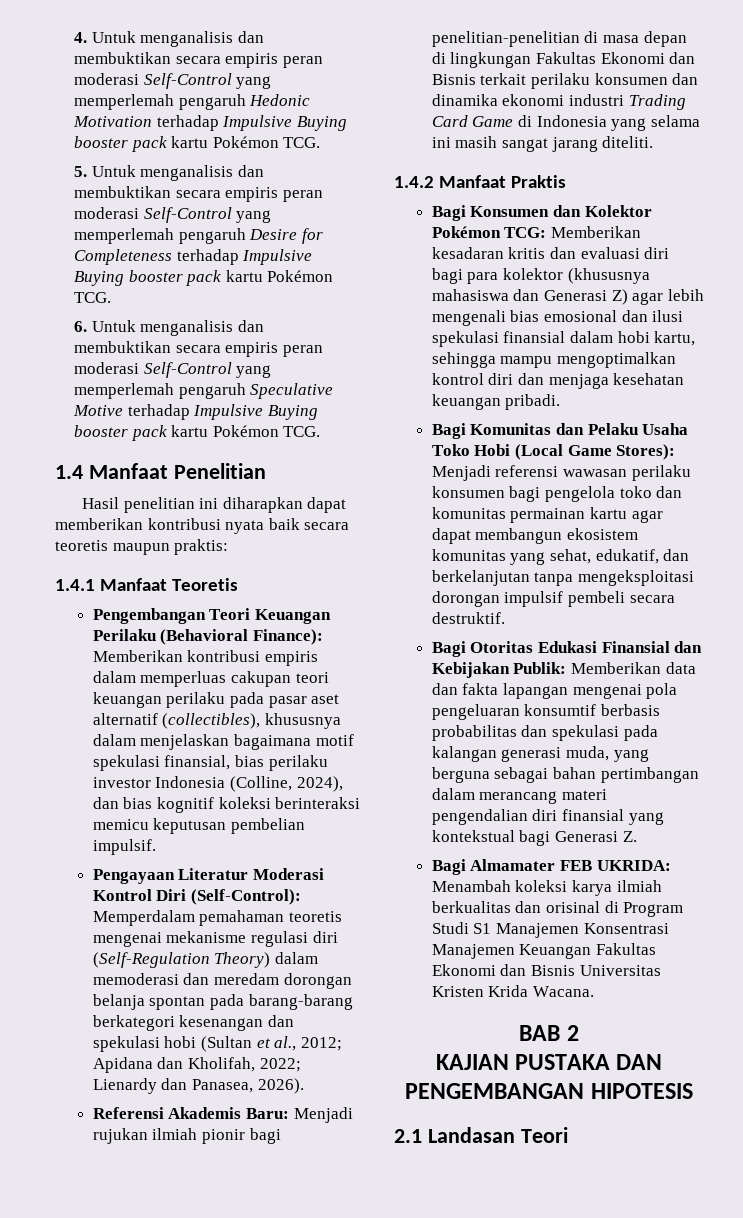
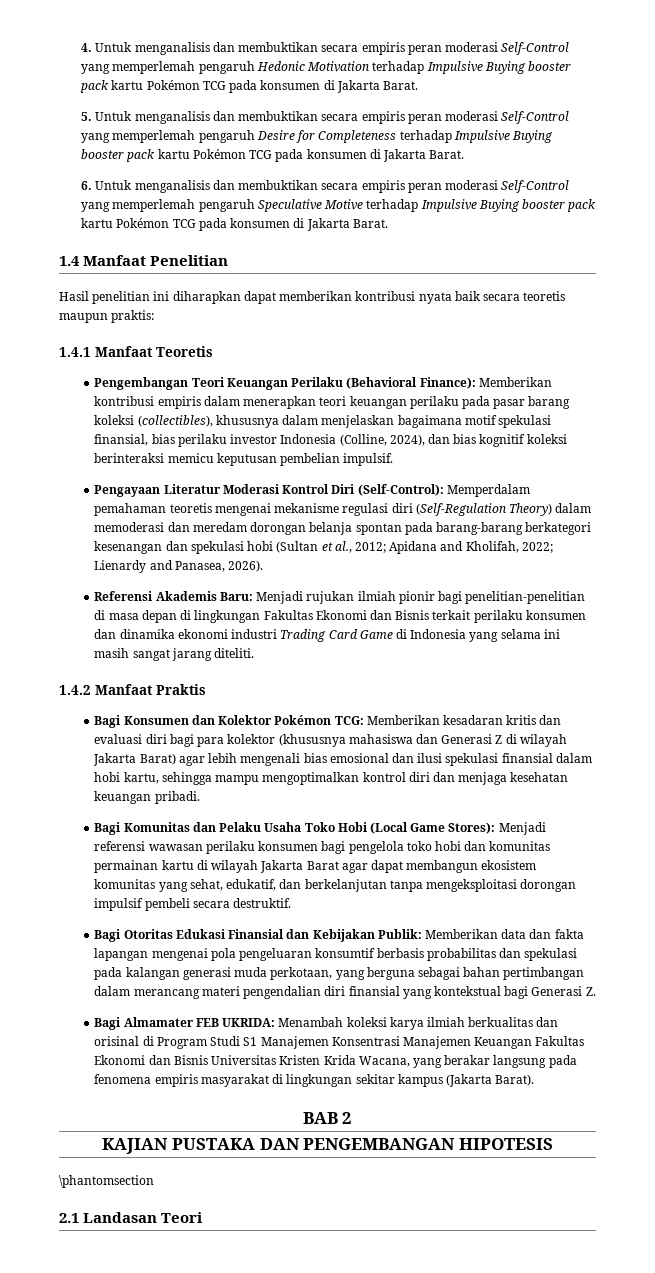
- 4. Untuk menganalisis dan membuktikan secara empiris peran moderasi Self-Control yang memperlemah pengaruh Hedonic Motivation terhadap Impulsive Buying booster pack kartu Pokémon TCG.
+ 4. Untuk menganalisis dan membuktikan secara empiris peran moderasi Self-Control yang memperlemah pengaruh Hedonic Motivation terhadap Impulsive Buying booster pack kartu Pokémon TCG pada konsumen di Jakarta Barat.
- 5. Untuk menganalisis dan membuktikan secara empiris peran moderasi Self-Control yang memperlemah pengaruh Desire for Completeness terhadap Impulsive Buying booster pack kartu Pokémon TCG.
+ 5. Untuk menganalisis dan membuktikan secara empiris peran moderasi Self-Control yang memperlemah pengaruh Desire for Completeness terhadap Impulsive Buying booster pack kartu Pokémon TCG pada konsumen di Jakarta Barat.
- 6. Untuk menganalisis dan membuktikan secara empiris peran moderasi Self-Control yang memperlemah pengaruh Speculative Motive terhadap Impulsive Buying booster pack kartu Pokémon TCG.
+ 6. Untuk menganalisis dan membuktikan secara empiris peran moderasi Self-Control yang memperlemah pengaruh Speculative Motive terhadap Impulsive Buying booster pack kartu Pokémon TCG pada konsumen di Jakarta Barat.
- Pengembangan Teori Keuangan Perilaku (Behavioral Finance): Memberikan kontribusi empiris dalam memperluas cakupan teori keuangan perilaku pada pasar aset alternatif (collectibles), khususnya dalam menjelaskan bagaimana motif spekulasi finansial, bias perilaku investor Indonesia (Colline, 2024), dan bias kognitif koleksi berinteraksi memicu keputusan pembelian impulsif.
+ Pengembangan Teori Keuangan Perilaku (Behavioral Finance): Memberikan kontribusi empiris dalam menerapkan teori keuangan perilaku pada pasar barang koleksi (collectibles), khususnya dalam menjelaskan bagaimana motif spekulasi finansial, bias perilaku investor Indonesia (Colline, 2024), dan bias kognitif koleksi berinteraksi memicu keputusan pembelian impulsif.
- Pengayaan Literatur Moderasi Kontrol Diri (Self-Control): Memperdalam pemahaman teoretis mengenai mekanisme regulasi diri (Self-Regulation Theory) dalam memoderasi dan meredam dorongan belanja spontan pada barang-barang berkategori kesenangan dan spekulasi hobi (Sultan et al., 2012; Apidana dan Kholifah, 2022; Lienardy dan Panasea, 2026).
+ Pengayaan Literatur Moderasi Kontrol Diri (Self-Control): Memperdalam pemahaman teoretis mengenai mekanisme regulasi diri (Self-Regulation Theory) dalam memoderasi dan meredam dorongan belanja spontan pada barang-barang berkategori kesenangan dan spekulasi hobi (Sultan et al., 2012; Apidana and Kholifah, 2022; Lienardy and Panasea, 2026).
- Bagi Konsumen dan Kolektor Pokémon TCG: Memberikan kesadaran kritis dan evaluasi diri bagi para kolektor (khususnya mahasiswa dan Generasi Z) agar lebih mengenali bias emosional dan ilusi spekulasi finansial dalam hobi kartu, sehingga mampu mengoptimalkan kontrol diri dan menjaga kesehatan keuangan pribadi.
+ Bagi Konsumen dan Kolektor Pokémon TCG: Memberikan kesadaran kritis dan evaluasi diri bagi para kolektor (khususnya mahasiswa dan Generasi Z di wilayah Jakarta Barat) agar lebih mengenali bias emosional dan ilusi spekulasi finansial dalam hobi kartu, sehingga mampu mengoptimalkan kontrol diri dan menjaga kesehatan keuangan pribadi.
- Bagi Komunitas dan Pelaku Usaha Toko Hobi (Local Game Stores): Menjadi referensi wawasan perilaku konsumen bagi pengelola toko dan komunitas permainan kartu agar dapat membangun ekosistem komunitas yang sehat, edukatif, dan berkelanjutan tanpa mengeksploitasi dorongan impulsif pembeli secara destruktif.
+ Bagi Komunitas dan Pelaku Usaha Toko Hobi (Local Game Stores): Menjadi referensi wawasan perilaku konsumen bagi pengelola toko hobi dan komunitas permainan kartu di wilayah Jakarta Barat agar dapat membangun ekosistem komunitas yang sehat, edukatif, dan berkelanjutan tanpa mengeksploitasi dorongan impulsif pembeli secara destruktif.
- Bagi Otoritas Edukasi Finansial dan Kebijakan Publik: Memberikan data dan fakta lapangan mengenai pola pengeluaran konsumtif berbasis probabilitas dan spekulasi pada kalangan generasi muda, yang berguna sebagai bahan pertimbangan dalam merancang materi pengendalian diri finansial yang kontekstual bagi Generasi Z.
+ Bagi Otoritas Edukasi Finansial dan Kebijakan Publik: Memberikan data dan fakta lapangan mengenai pola pengeluaran konsumtif berbasis probabilitas dan spekulasi pada kalangan generasi muda perkotaan, yang berguna sebagai bahan pertimbangan dalam merancang materi pengendalian diri finansial yang kontekstual bagi Generasi Z.
- Bagi Almamater FEB UKRIDA: Menambah koleksi karya ilmiah berkualitas dan orisinal di Program Studi S1 Manajemen Konsentrasi Manajemen Keuangan Fakultas Ekonomi dan Bisnis Universitas Kristen Krida Wacana.
+ Bagi Almamater FEB UKRIDA: Menambah koleksi karya ilmiah berkualitas dan orisinal di Program Studi S1 Manajemen Konsentrasi Manajemen Keuangan Fakultas Ekonomi dan Bisnis Universitas Kristen Krida Wacana, yang berakar langsung pada fenomena empiris masyarakat di lingkungan sekitar kampus (Jakarta Barat).
+ \phantomsection

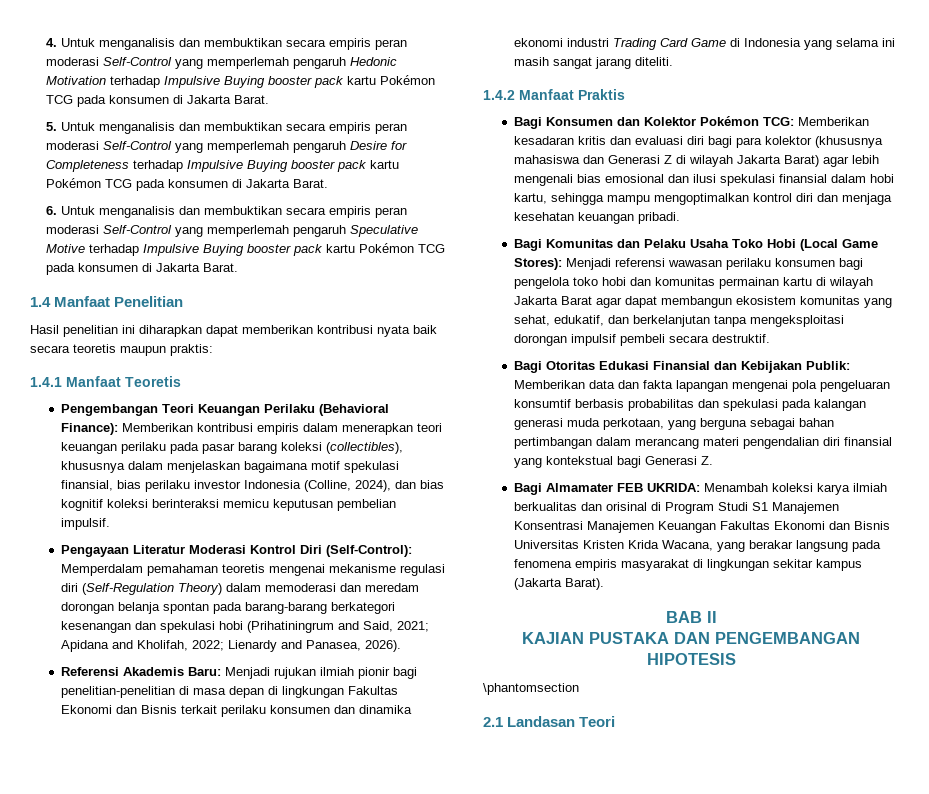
- Pengayaan Literatur Moderasi Kontrol Diri (Self-Control): Memperdalam pemahaman teoretis mengenai mekanisme regulasi diri (Self-Regulation Theory) dalam memoderasi dan meredam dorongan belanja spontan pada barang-barang berkategori kesenangan dan spekulasi hobi (Sultan et al., 2012; Apidana and Kholifah, 2022; Lienardy and Panasea, 2026).
+ Pengayaan Literatur Moderasi Kontrol Diri (Self-Control): Memperdalam pemahaman teoretis mengenai mekanisme regulasi diri (Self-Regulation Theory) dalam memoderasi dan meredam dorongan belanja spontan pada barang-barang berkategori kesenangan dan spekulasi hobi (Prihatiningrum and Said, 2021; Apidana and Kholifah, 2022; Lienardy and Panasea, 2026).
- BAB 2
+ BAB II

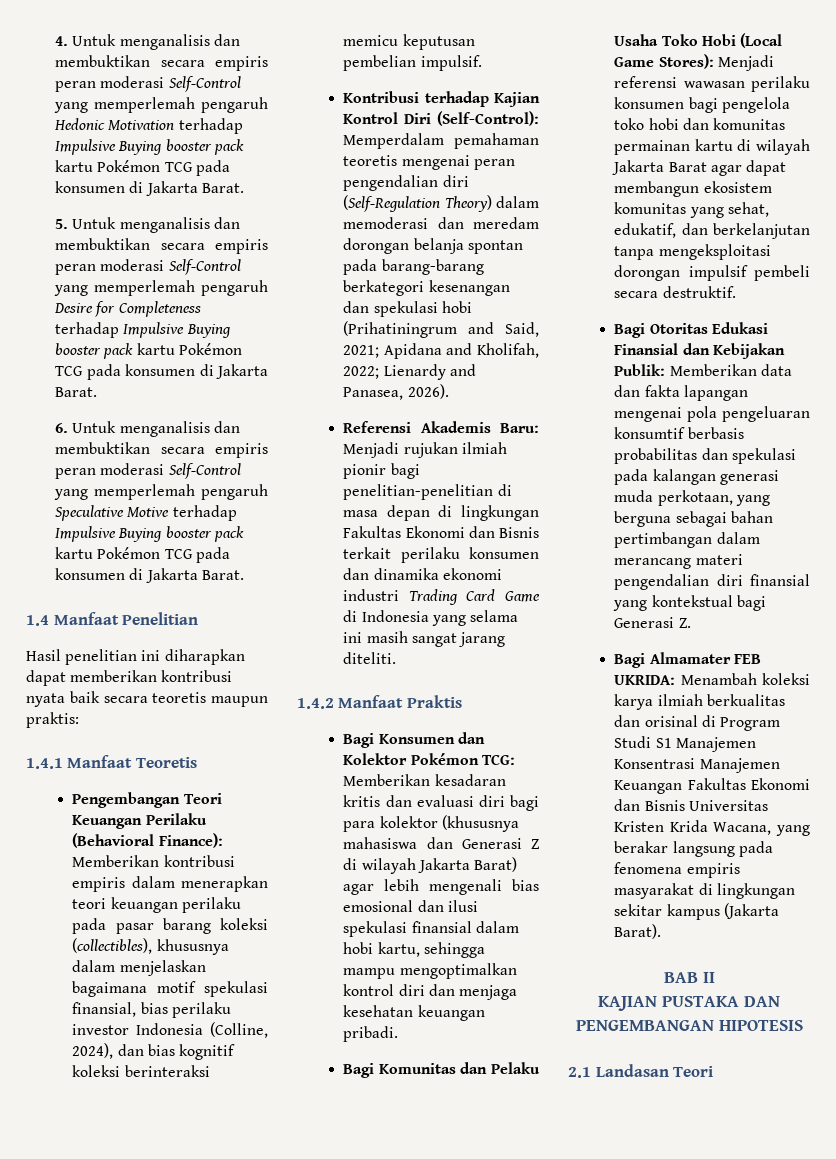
- Pengayaan Literatur Moderasi Kontrol Diri (Self-Control): Memperdalam pemahaman teoretis mengenai mekanisme regulasi diri (Self-Regulation Theory) dalam memoderasi dan meredam dorongan belanja spontan pada barang-barang berkategori kesenangan dan spekulasi hobi (Prihatiningrum and Said, 2021; Apidana and Kholifah, 2022; Lienardy and Panasea, 2026).
+ Kontribusi terhadap Kajian Kontrol Diri (Self-Control): Memperdalam pemahaman teoretis mengenai peran pengendalian diri (Self-Regulation Theory) dalam memoderasi dan meredam dorongan belanja spontan pada barang-barang berkategori kesenangan dan spekulasi hobi (Prihatiningrum and Said, 2021; Apidana and Kholifah, 2022; Lienardy and Panasea, 2026).
- \phantomsection

